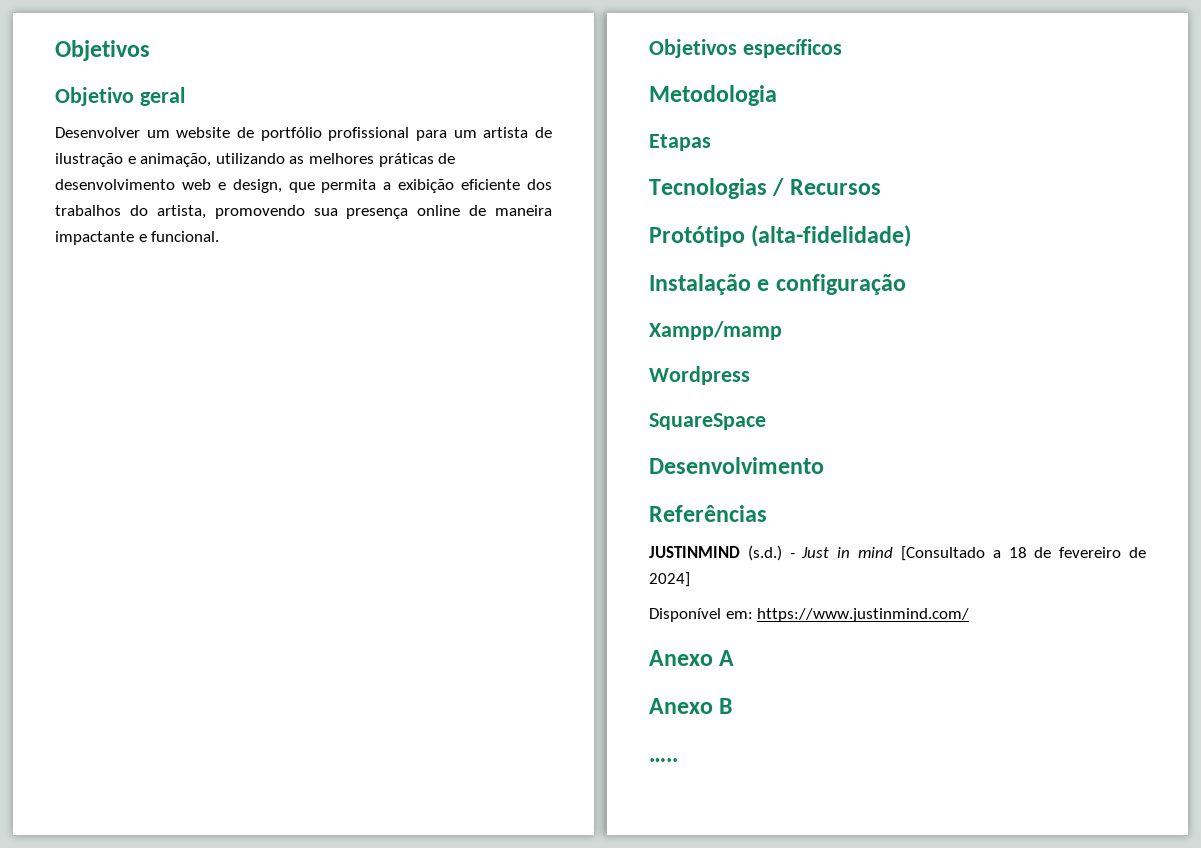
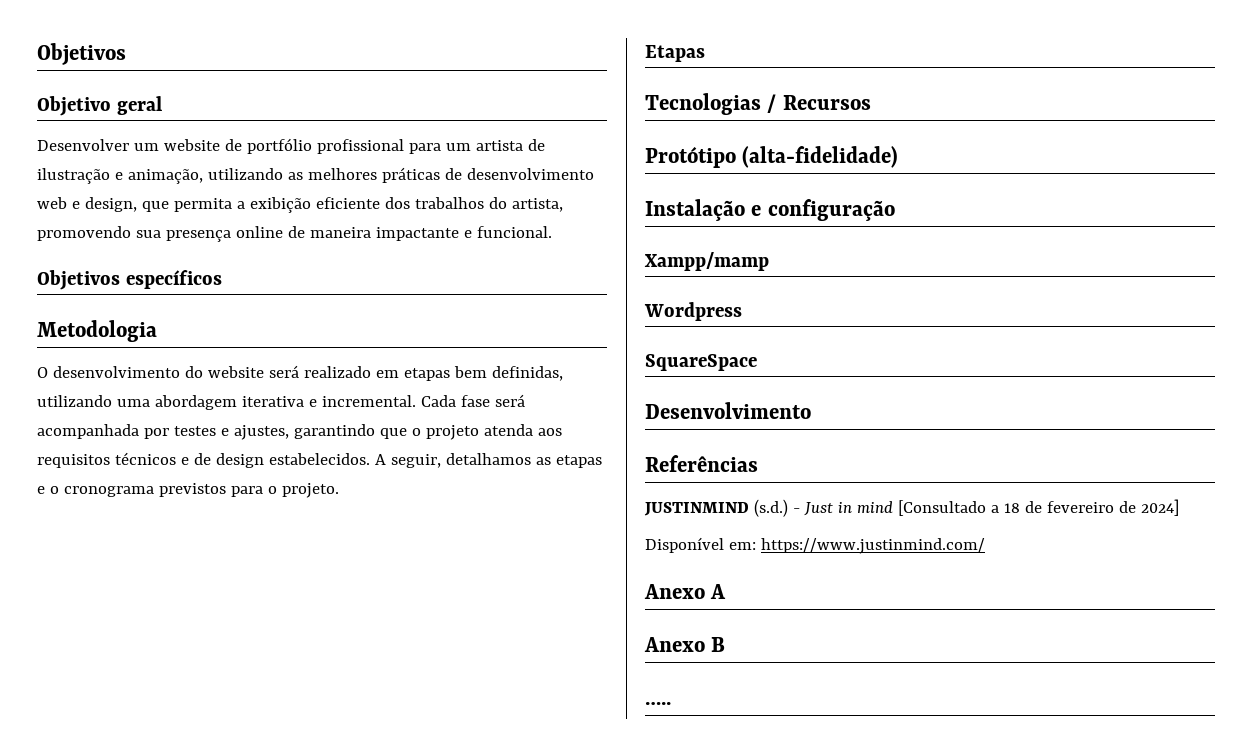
+ O desenvolvimento do website será realizado em etapas bem definidas, utilizando uma abordagem iterativa e incremental. Cada fase será acompanhada por testes e ajustes, garantindo que o projeto atenda aos requisitos técnicos e de design estabelecidos. A seguir, detalhamos as etapas e o cronograma previstos para o projeto.

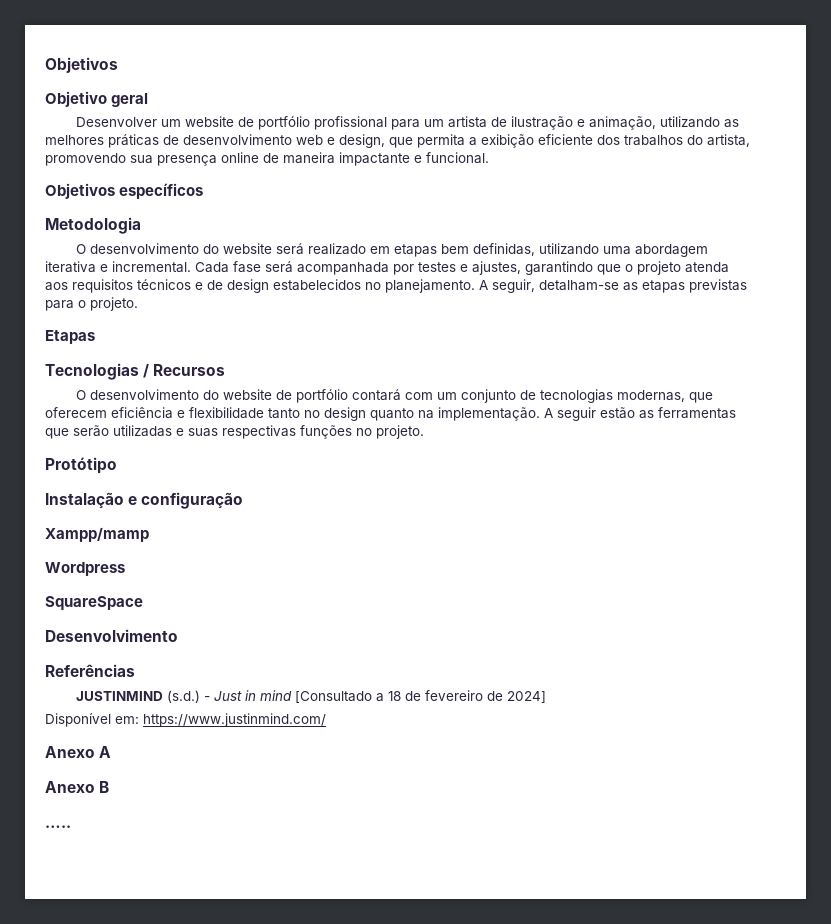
- Cada fase será acompanhada por testes e ajustes, garantindo que o projeto atenda aos requisitos técnicos e de design estabelecidos.
+ Cada fase será acompanhada por testes e ajustes, garantindo que o projeto atenda aos requisitos técnicos e de design estabelecidos no planejamento.
- A seguir, detalhamos as etapas e o cronograma previstos para o projeto.
+ A seguir, detalham-se as etapas previstas para o projeto.
+ O desenvolvimento do website de portfólio contará com um conjunto de tecnologias modernas, que oferecem eficiência e flexibilidade tanto no design quanto na implementação. A seguir estão as ferramentas que serão utilizadas e suas respectivas funções no projeto.
- Protótipo (alta-fidelidade)
+ Protótipo

